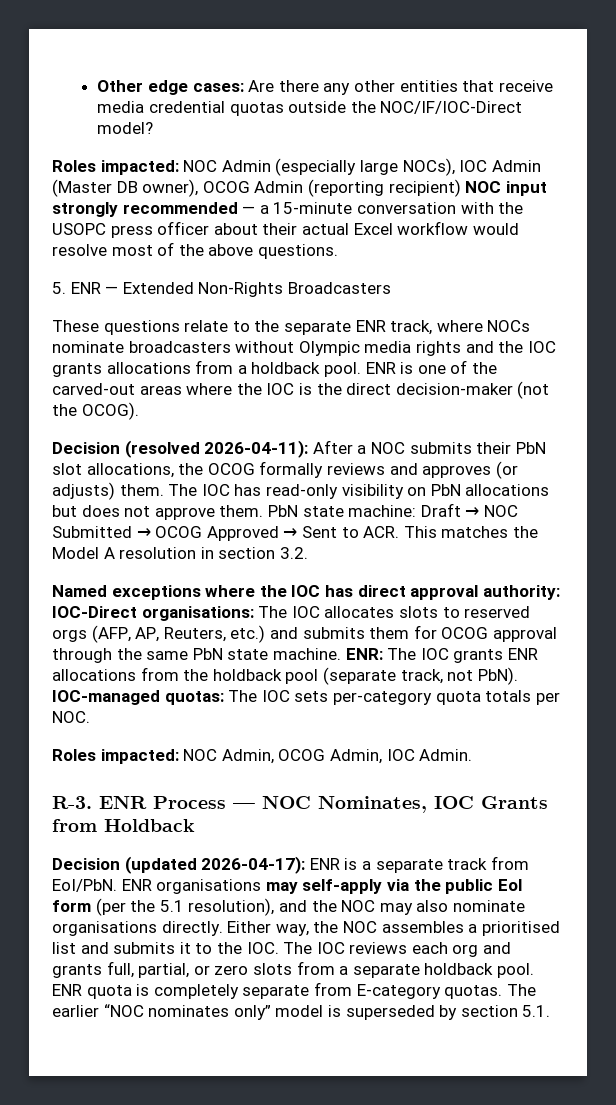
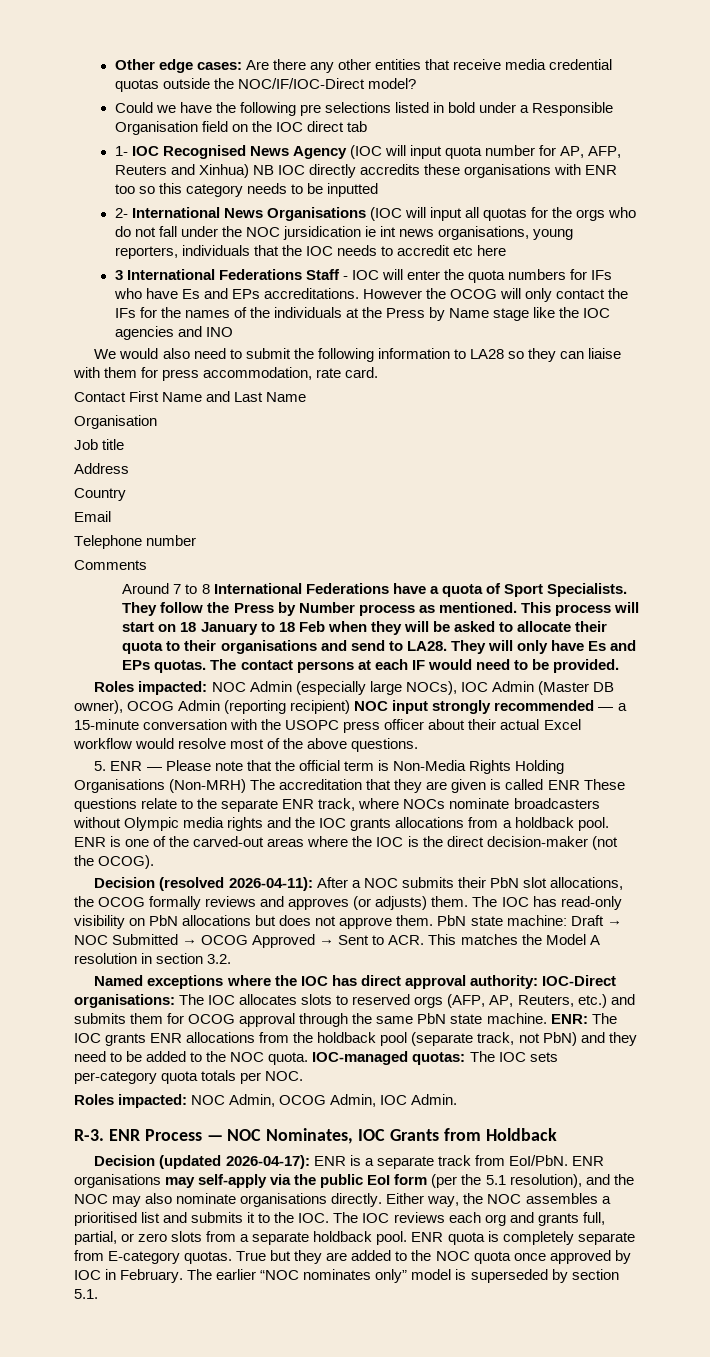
+ Could we have the following pre selections listed in bold under a Responsible Organisation field on the IOC direct tab
+ 1- IOC Recognised News Agency (IOC will input quota number for AP, AFP, Reuters and Xinhua) NB IOC directly accredits these organisations with ENR too so this category needs to be inputted
+ 2- International News Organisations (IOC will input all quotas for the orgs who do not fall under the NOC jursidication ie int news organisations, young reporters, individuals that the IOC needs to accredit etc here
+ 3 International Federations Staff - IOC will enter the quota numbers for IFs who have Es and EPs accreditations. However the OCOG will only contact the IFs for the names of the individuals at the Press by Name stage like the IOC agencies and INO
+ We would also need to submit the following information to LA28 so they can liaise with them for press accommodation, rate card.
+ Contact First Name and Last Name
+ Organisation
+ Job title
+ Address
+ Country
+ Email
+ Telephone number
+ Comments
+ Around 7 to 8 International Federations have a quota of Sport Specialists. They follow the Press by Number process as mentioned. This process will start on 18 January to 18 Feb when they will be asked to allocate their quota to their organisations and send to LA28. They will only have Es and EPs quotas. The contact persons at each IF would need to be provided.
- 5. ENR — Extended Non-Rights Broadcasters
- These questions relate to the separate ENR track, where NOCs nominate broadcasters without Olympic media rights and the IOC grants allocations from a holdback pool.
+ 5. ENR — Please note that the official term is Non-Media Rights Holding Organisations (Non-MRH) The accreditation that they are given is called ENR These questions relate to the separate ENR track, where NOCs nominate broadcasters without Olympic media rights and the IOC grants allocations from a holdback pool.
- ENR: The IOC grants ENR allocations from the holdback pool (separate track, not PbN).
+ ENR: The IOC grants ENR allocations from the holdback pool (separate track, not PbN) and they need to be added to the NOC quota.
+ True but they are added to the NOC quota once approved by IOC in February.

